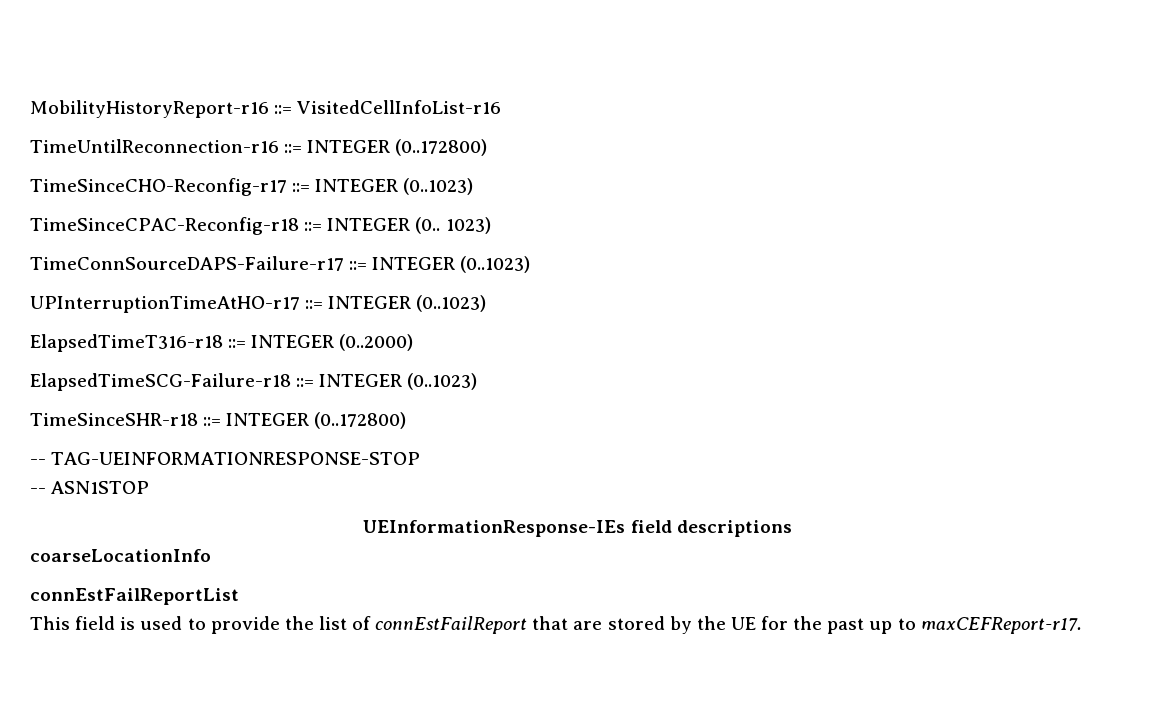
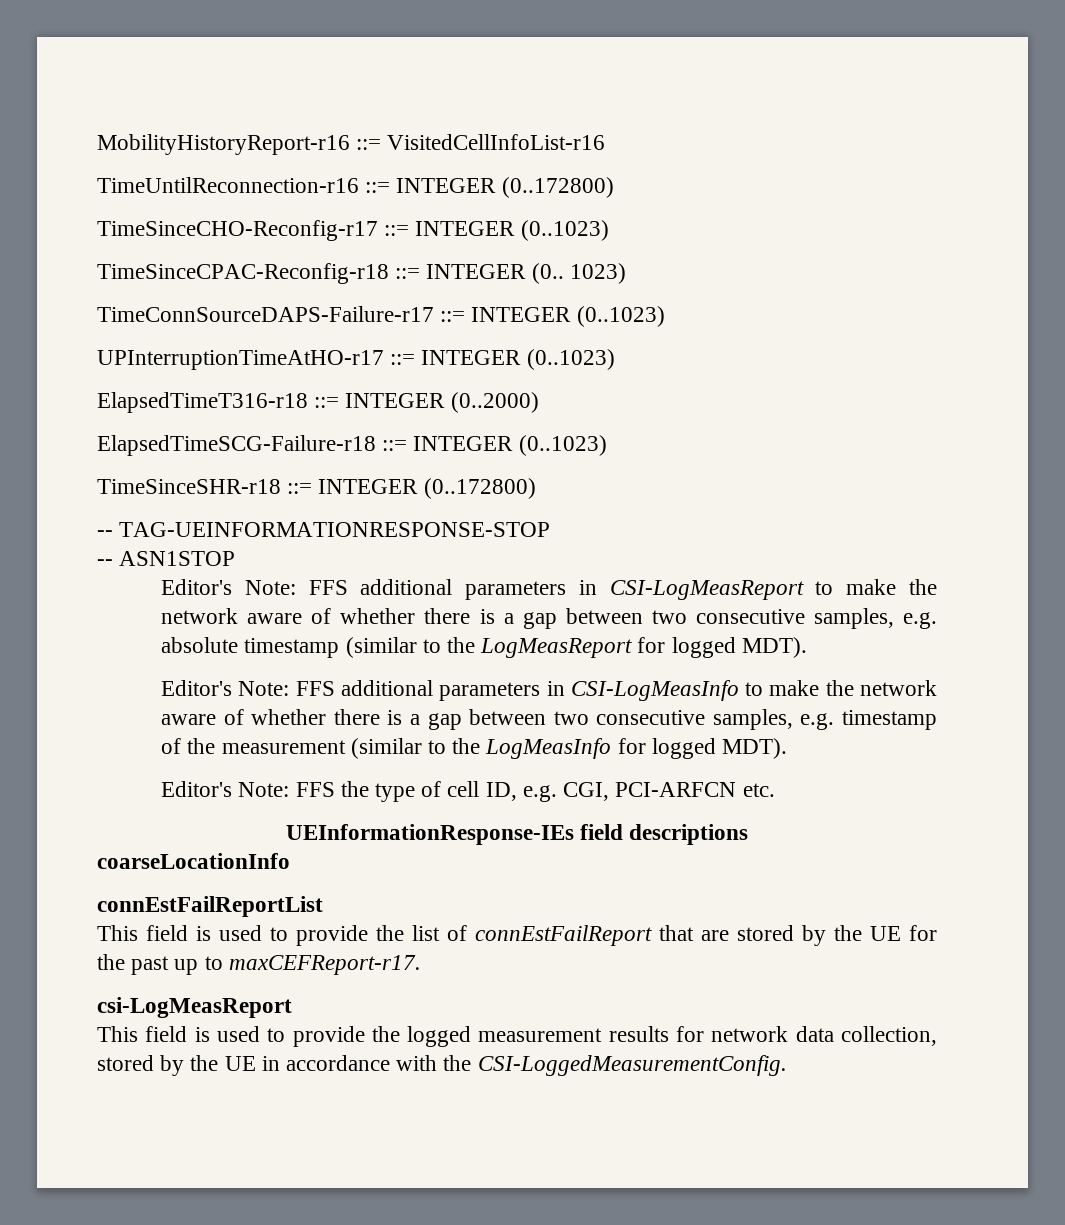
+ Editor's Note: FFS additional parameters in CSI-LogMeasReport to make the network aware of whether there is a gap between two consecutive samples, e.g. absolute timestamp (similar to the LogMeasReport for logged MDT).
+ Editor's Note: FFS additional parameters in CSI-LogMeasInfo to make the network aware of whether there is a gap between two consecutive samples, e.g. timestamp of the measurement (similar to the LogMeasInfo for logged MDT).
+ Editor's Note: FFS the type of cell ID, e.g. CGI, PCI-ARFCN etc.
+ csi-LogMeasReport
+ This field is used to provide the logged measurement results for network data collection, stored by the UE in accordance with the CSI-LoggedMeasurementConfig.

